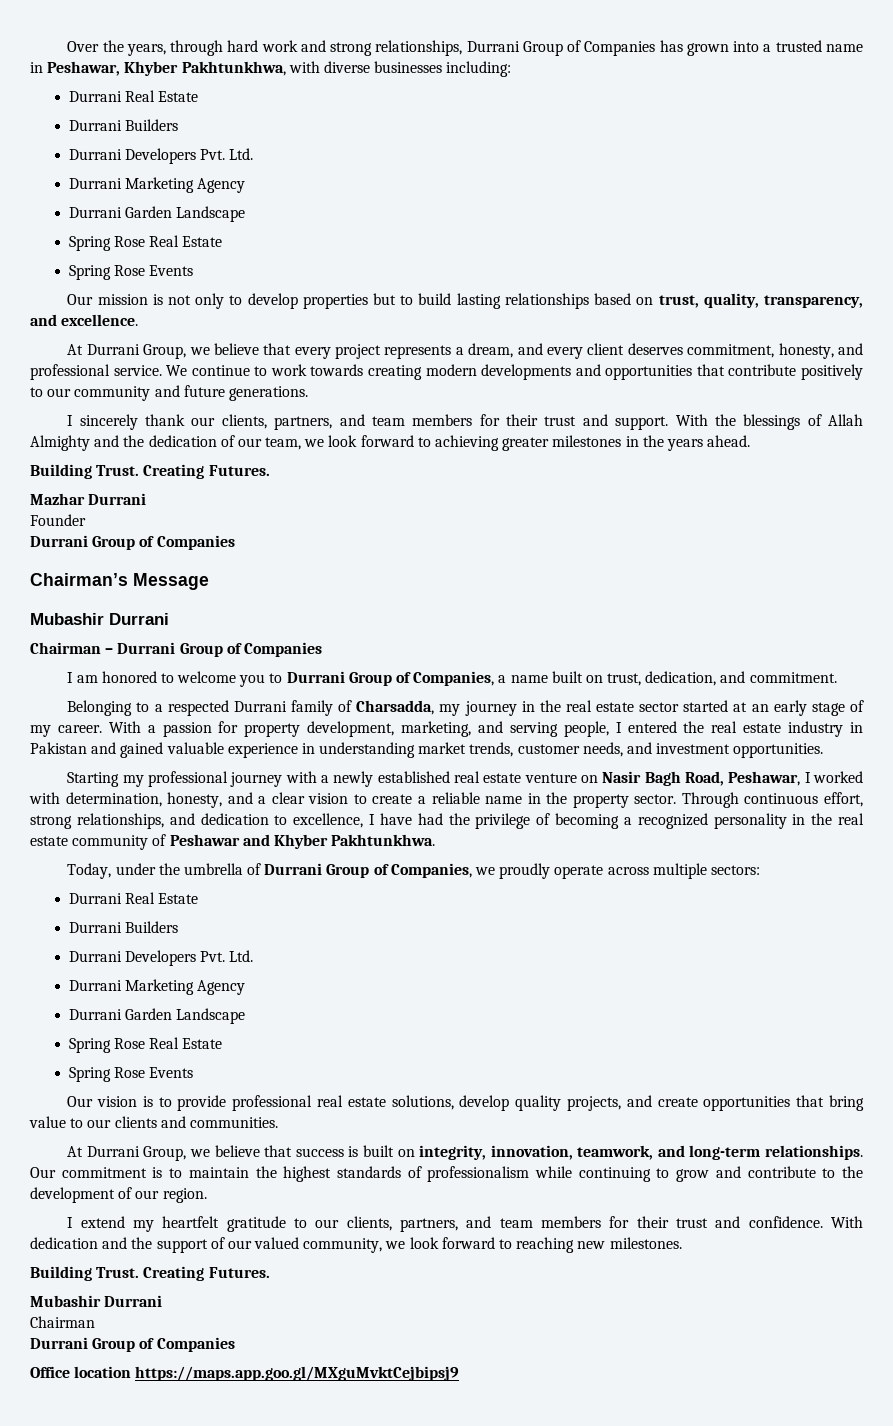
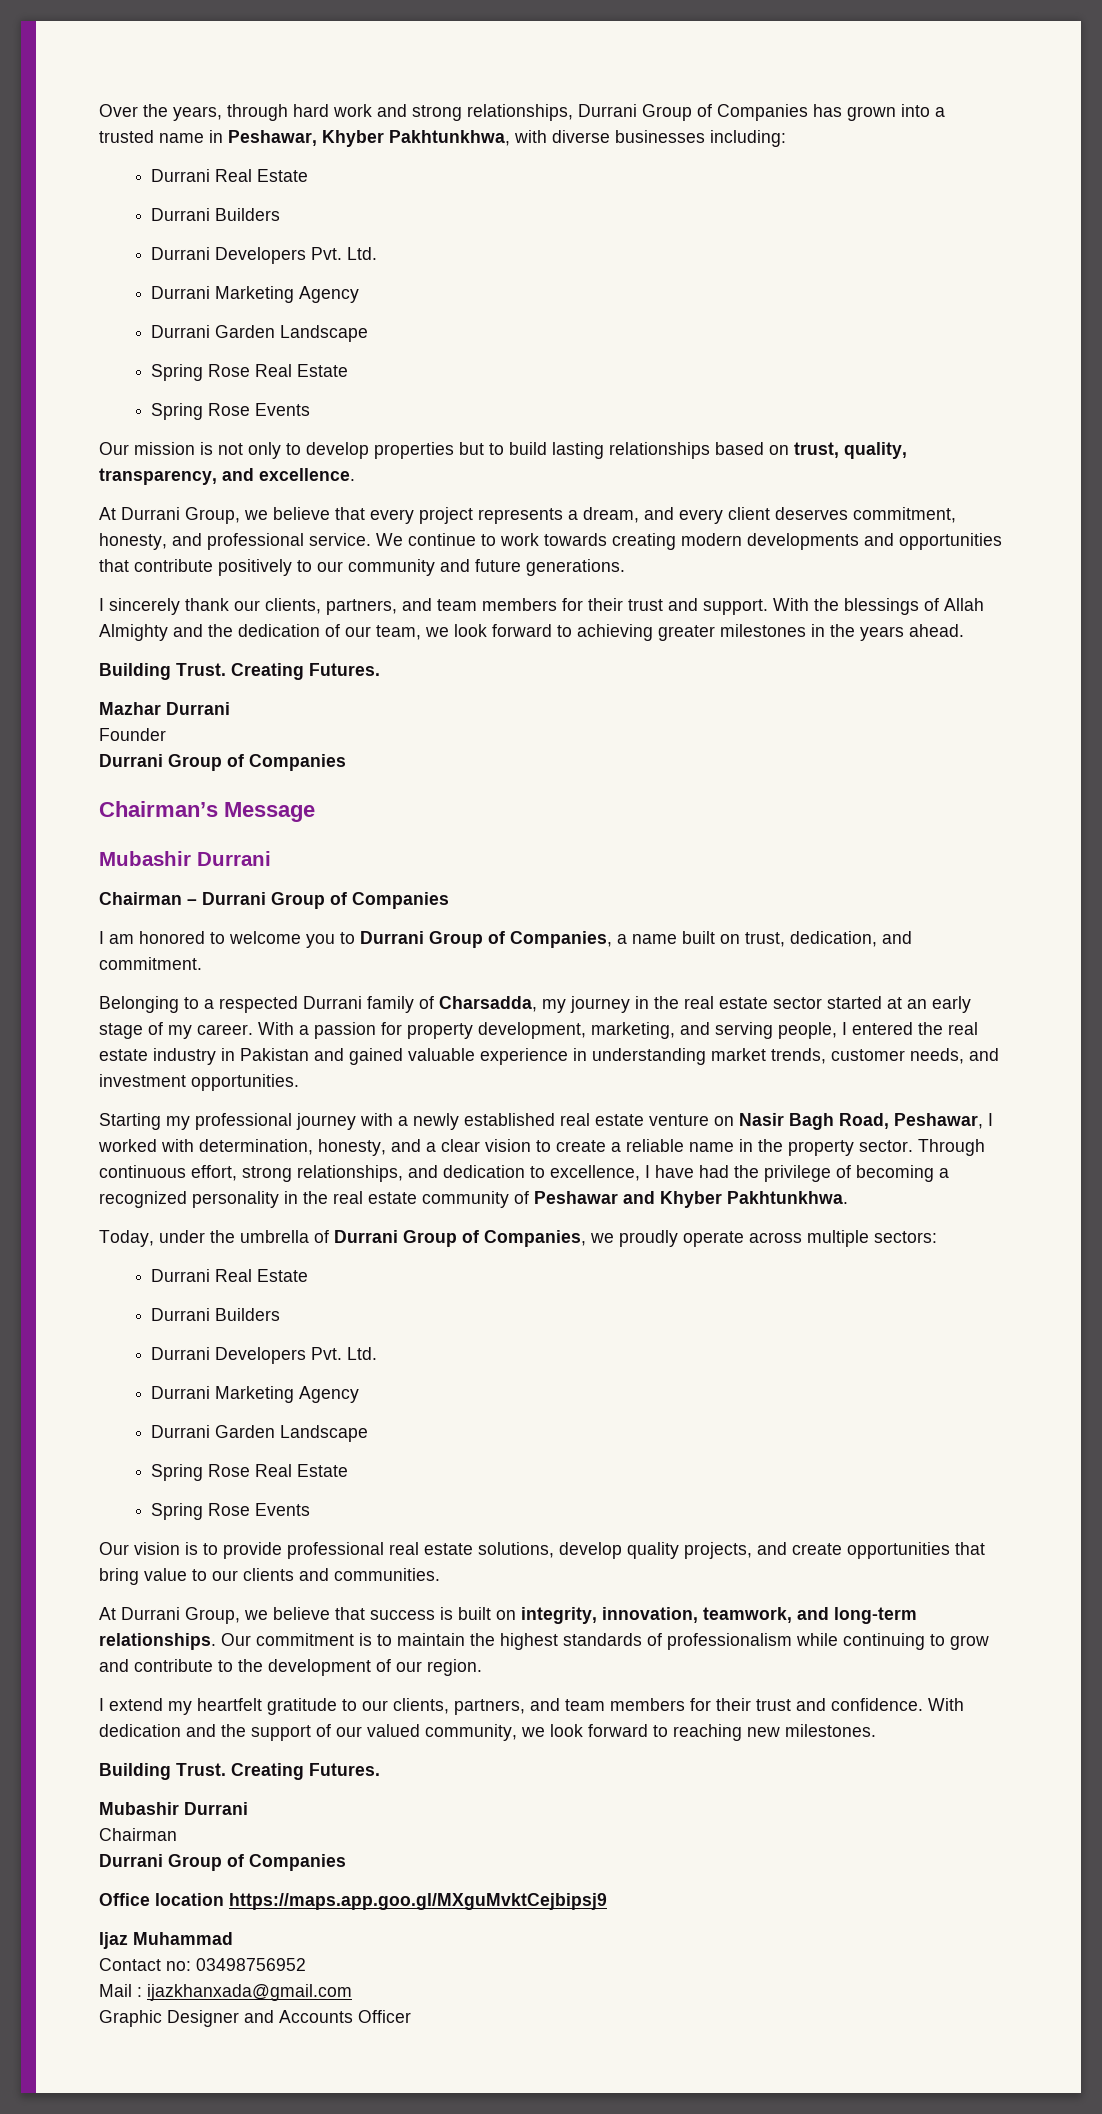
+ Ijaz Muhammad
+ Contact no: 03498756952
+ Mail : ijazkhanxada@gmail.com
+ Graphic Designer and Accounts Officer

